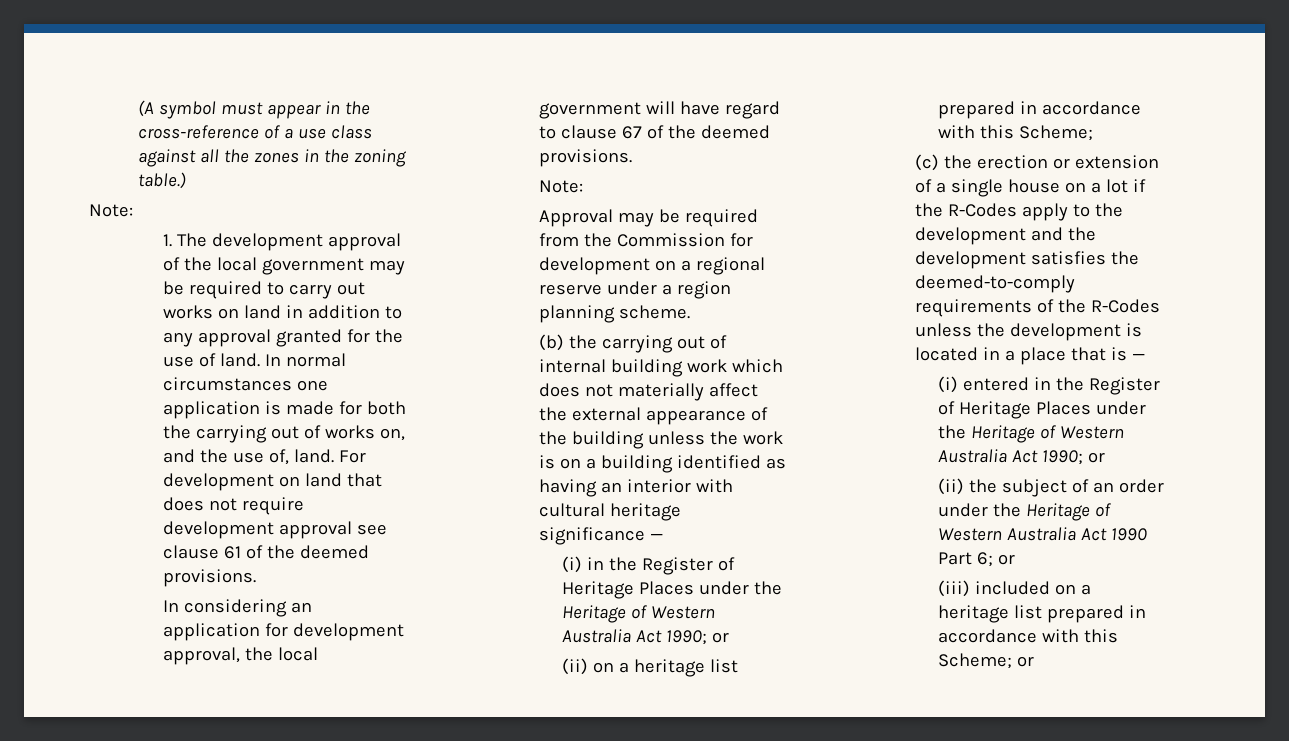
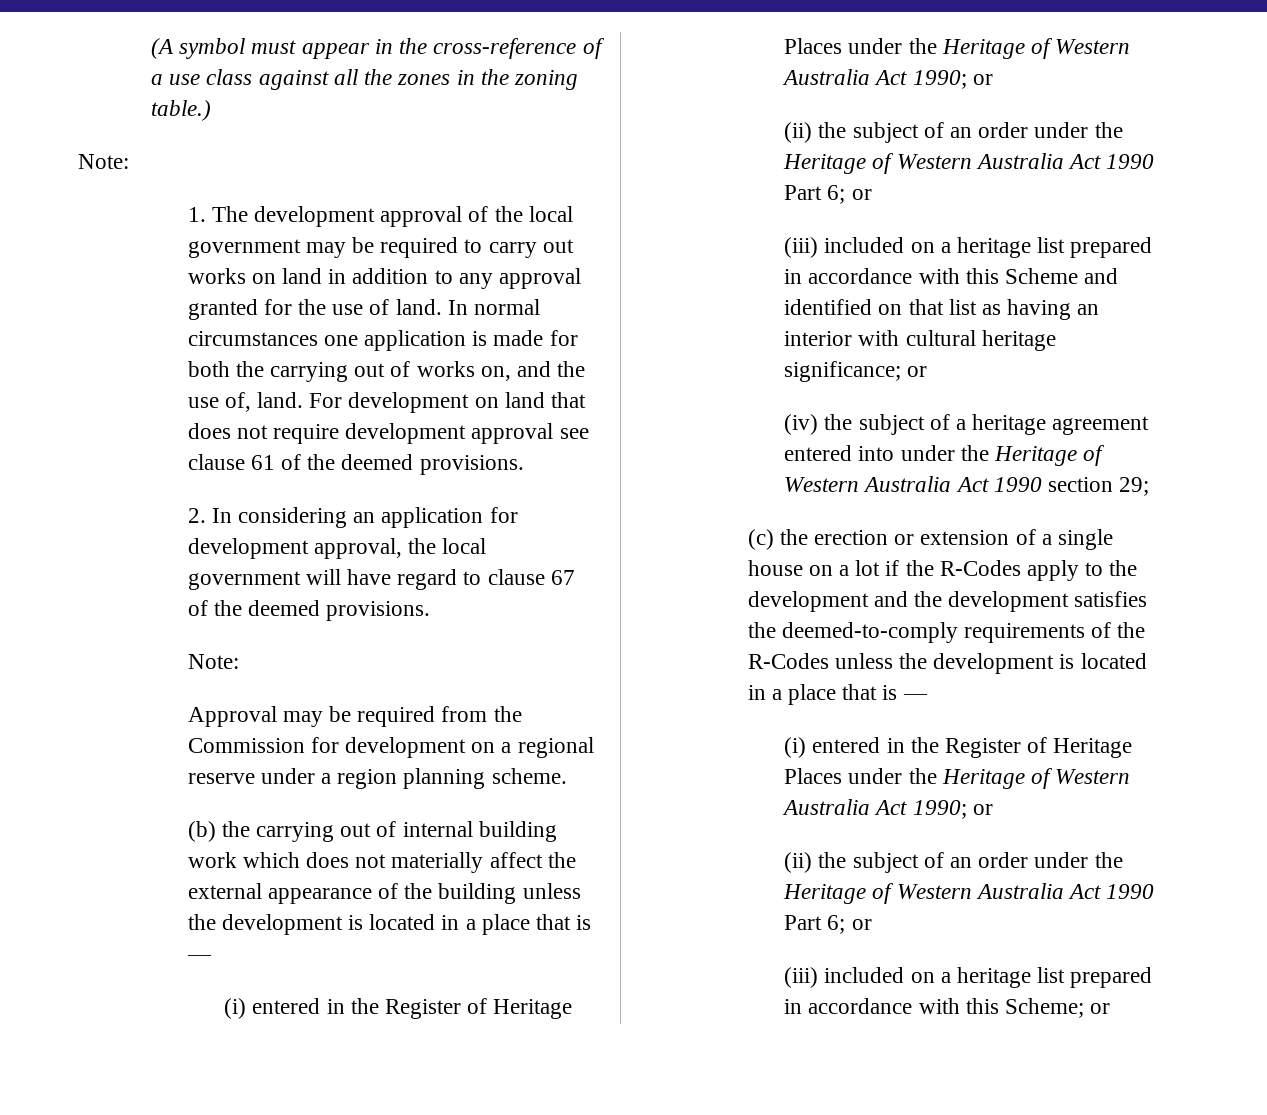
- In considering an application for development approval, the local government will have regard to clause 67 of the deemed provisions.
+ 2. In considering an application for development approval, the local government will have regard to clause 67 of the deemed provisions.
- (b) the carrying out of internal building work which does not materially affect the external appearance of the building unless the work is on a building identified as having an interior with cultural heritage significance —
- (i) in the Register of Heritage Places under the Heritage of Western Australia Act 1990; or
- (ii) on a heritage list prepared in accordance with this Scheme;
+ (b) the carrying out of internal building work which does not materially affect the external appearance of the building unless the development is located in a place that is —
+ (i) entered in the Register of Heritage Places under the Heritage of Western Australia Act 1990; or
+ (ii) the subject of an order under the Heritage of Western Australia Act 1990 Part 6; or
+ (iii) included on a heritage list prepared in accordance with this Scheme and identified on that list as having an interior with cultural heritage significance; or
+ (iv) the subject of a heritage agreement entered into under the Heritage of Western Australia Act 1990 section 29;

